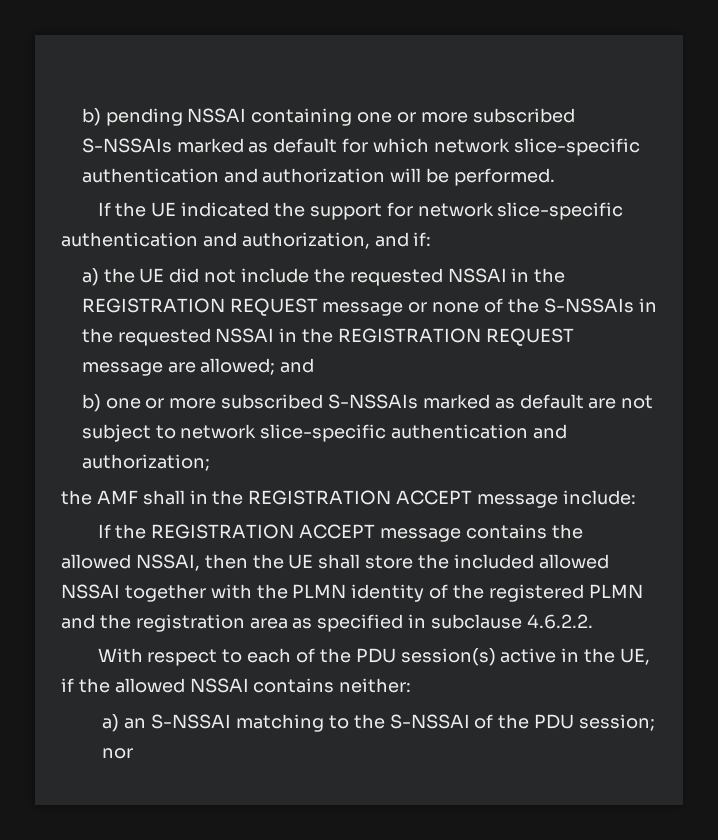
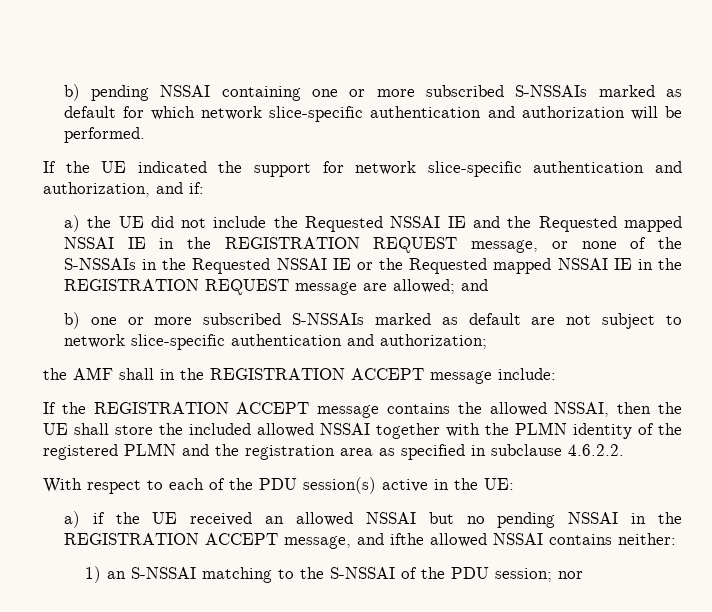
- a) the UE did not include the requested NSSAI in the REGISTRATION REQUEST message or none of the S-NSSAIs in the requested NSSAI in the REGISTRATION REQUEST message are allowed; and
+ a) the UE did not include the Requested NSSAI IE and the Requested mapped NSSAI IE in the REGISTRATION REQUEST message, or none of the S-NSSAIs in the Requested NSSAI IE or the Requested mapped NSSAI IE in the REGISTRATION REQUEST message are allowed; and
- With respect to each of the PDU session(s) active in the UE, if the allowed NSSAI contains neither:
+ With respect to each of the PDU session(s) active in the UE:
+ a) if the UE received an allowed NSSAI but no pending NSSAI in the REGISTRATION ACCEPT message, and ifthe allowed NSSAI contains neither:
- a) an S-NSSAI matching to the S-NSSAI of the PDU session; nor
+ 1) an S-NSSAI matching to the S-NSSAI of the PDU session; nor

